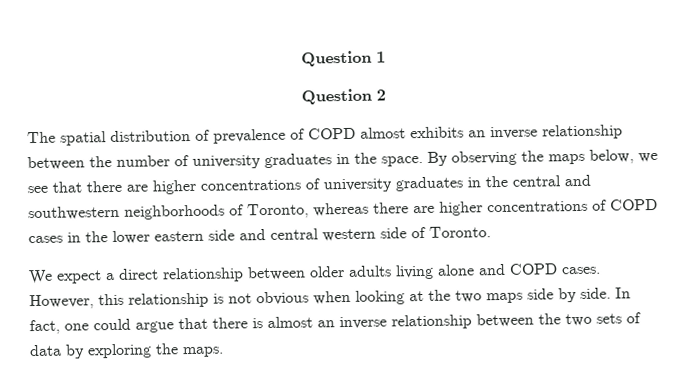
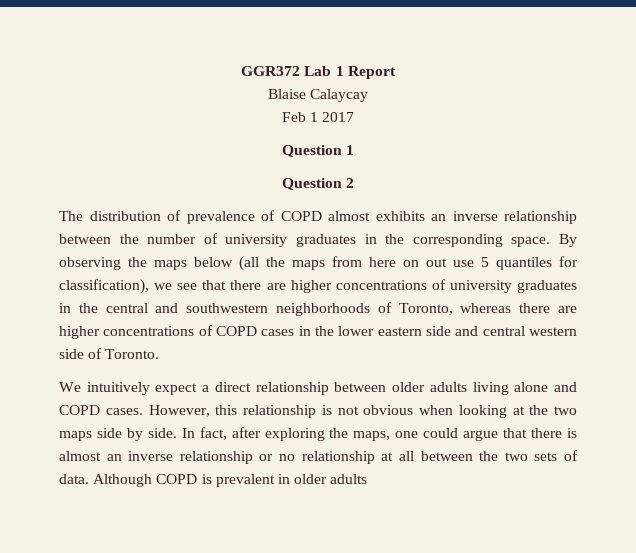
+ GGR372 Lab 1 Report
+ Blaise Calaycay
+ Feb 1 2017
- The spatial distribution of prevalence of COPD almost exhibits an inverse relationship between the number of university graduates in the space.
+ The distribution of prevalence of COPD almost exhibits an inverse relationship between the number of university graduates in the corresponding space.
- By observing the maps below, we see that there are higher concentrations of university graduates in the central and southwestern neighborhoods of Toronto, whereas there are higher concentrations of COPD cases in the lower eastern side and central western side of Toronto.
+ By observing the maps below (all the maps from here on out use 5 quantiles for classification), we see that there are higher concentrations of university graduates in the central and southwestern neighborhoods of Toronto, whereas there are higher concentrations of COPD cases in the lower eastern side and central western side of Toronto.
- We expect a direct relationship between older adults living alone and COPD cases.
+ We intuitively expect a direct relationship between older adults living alone and COPD cases.
- In fact, one could argue that there is almost an inverse relationship between the two sets of data by exploring the maps.
+ In fact, after exploring the maps, one could argue that there is almost an inverse relationship or no relationship at all between the two sets of data. Although COPD is prevalent in older adults

